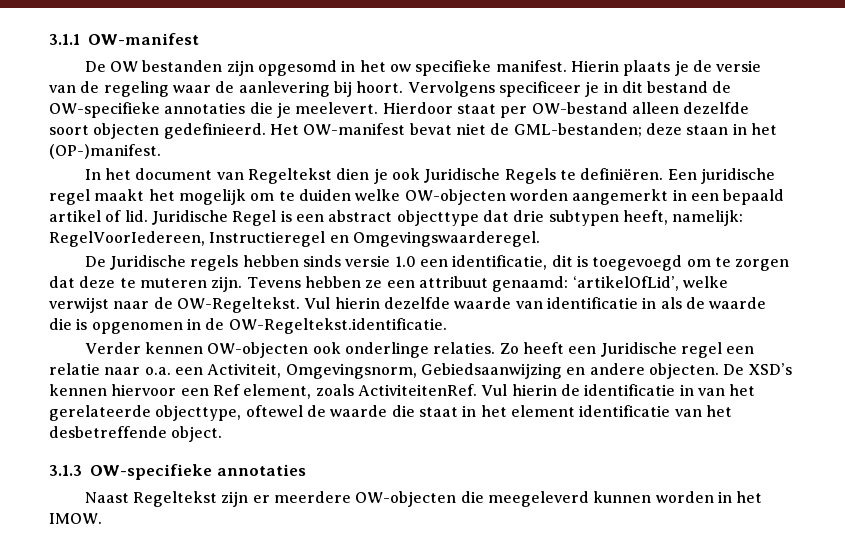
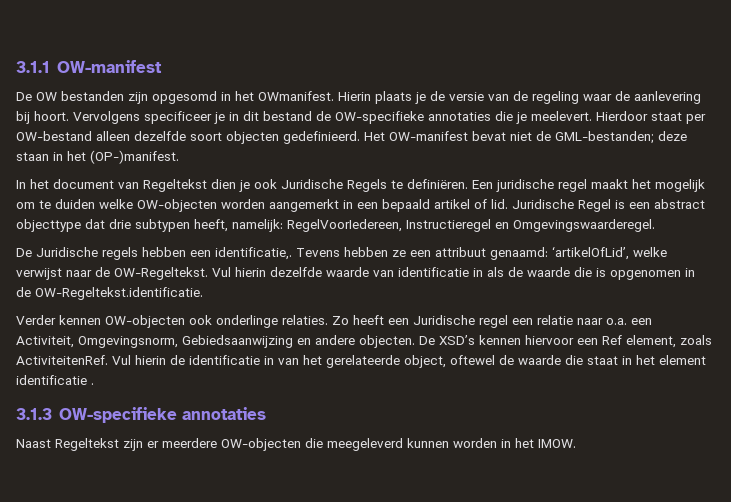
- De OW bestanden zijn opgesomd in het ow specifieke manifest.
+ De OW bestanden zijn opgesomd in het OWmanifest.
- De Juridische regels hebben sinds versie 1.0 een identificatie, dit is toegevoegd om te zorgen dat deze te muteren zijn.
+ De Juridische regels hebben een identificatie,.
- Vul hierin de identificatie in van het gerelateerde objecttype, oftewel de waarde die staat in het element identificatie van het desbetreffende object.
+ Vul hierin de identificatie in van het gerelateerde object, oftewel de waarde die staat in het element identificatie .

